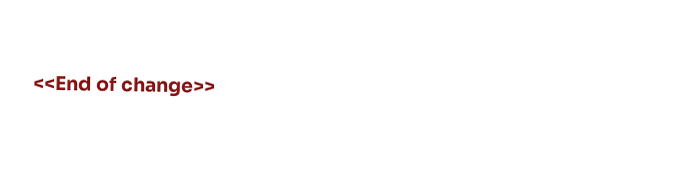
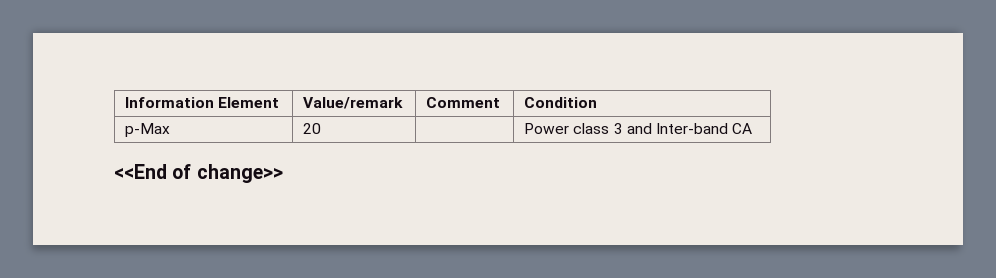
+ Information Element | Value/remark | Comment | Condition
+ p-Max | 20 | | Power class 3 and Inter-band CA

